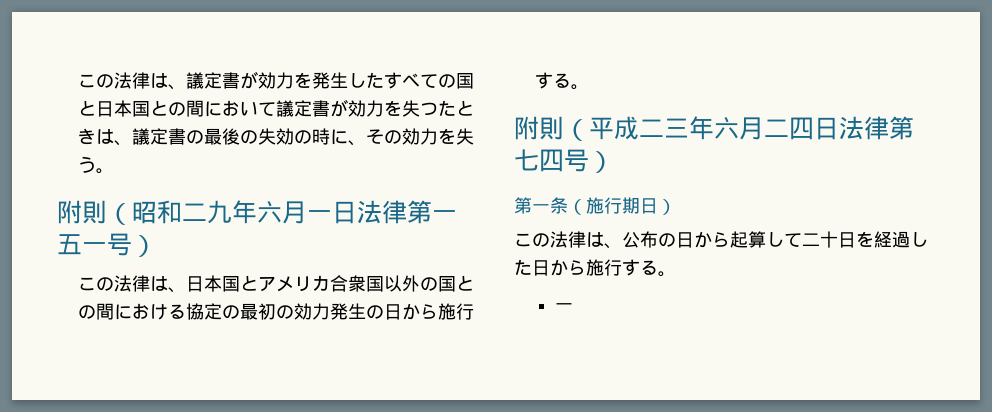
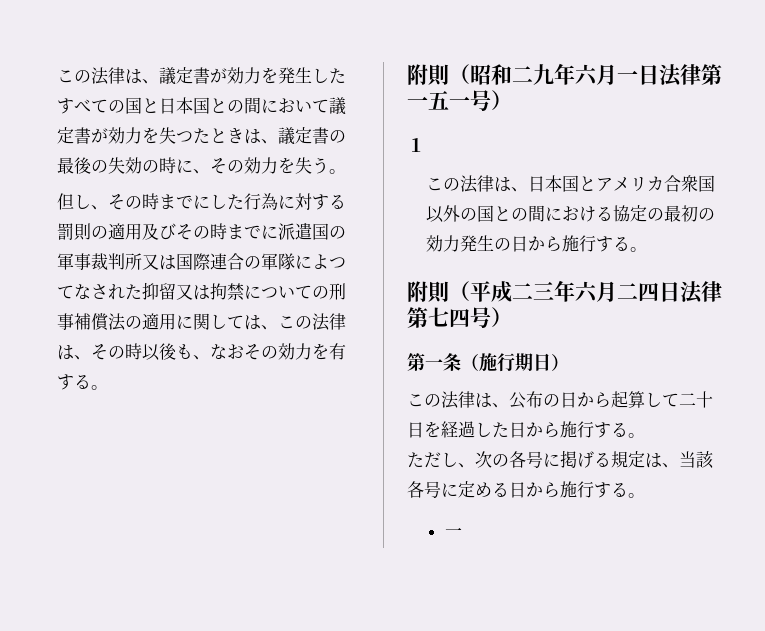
+ 但し、その時までにした行為に対する罰則の適用及びその時までに派遣国の軍事裁判所又は国際連合の軍隊によつてなされた抑留又は拘禁についての刑事補償法の適用に関しては、この法律は、その時以後も、なおその効力を有する。
+ １
+ ただし、次の各号に掲げる規定は、当該各号に定める日から施行する。

